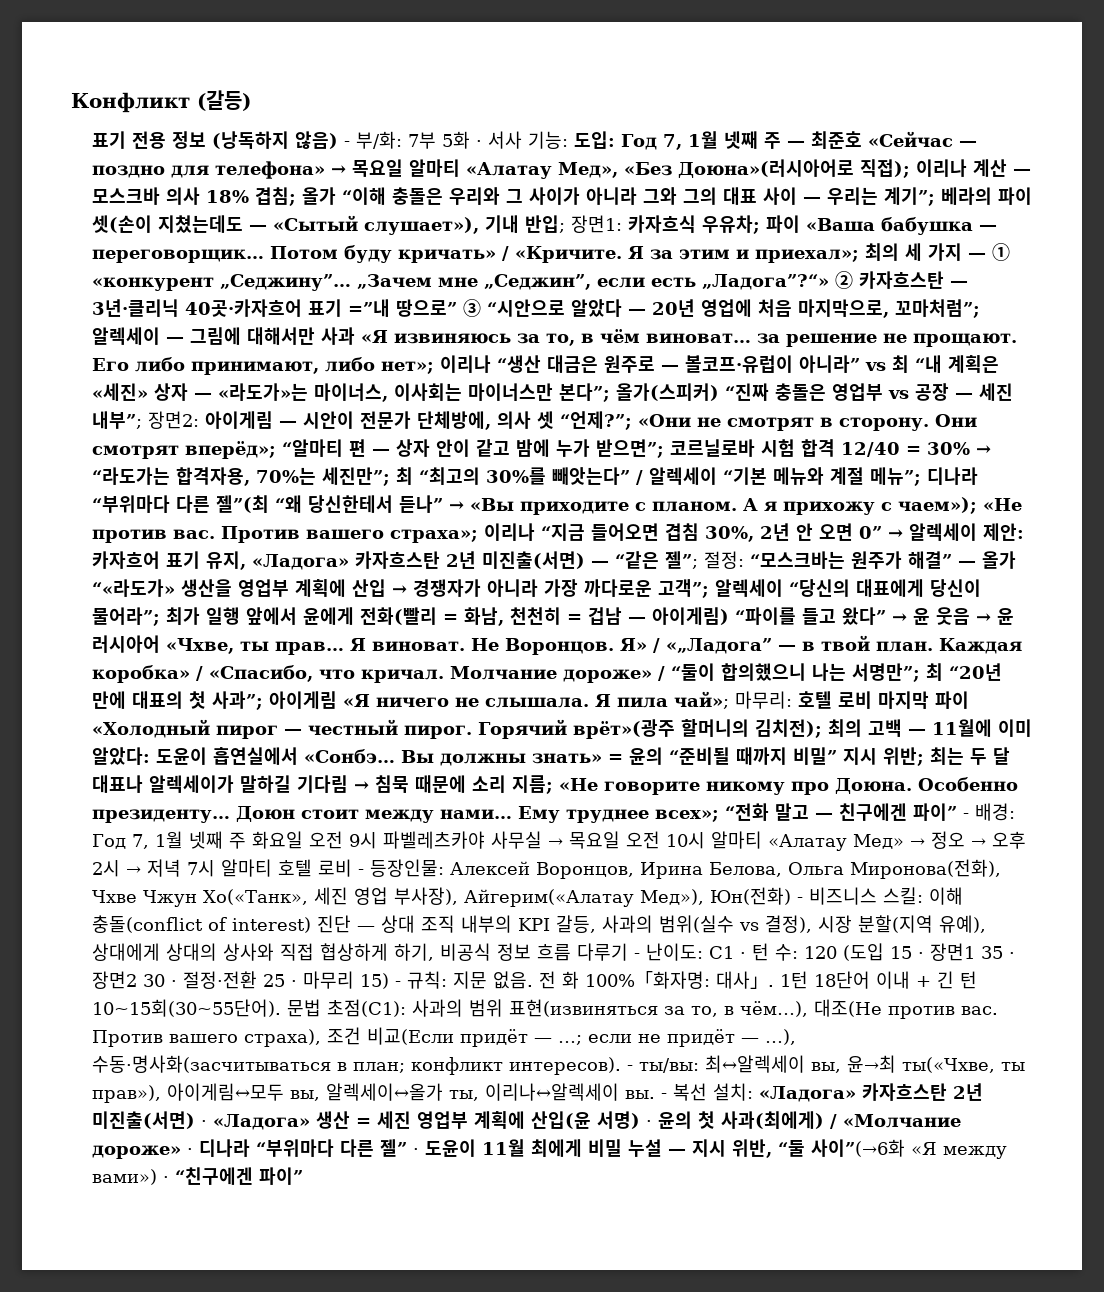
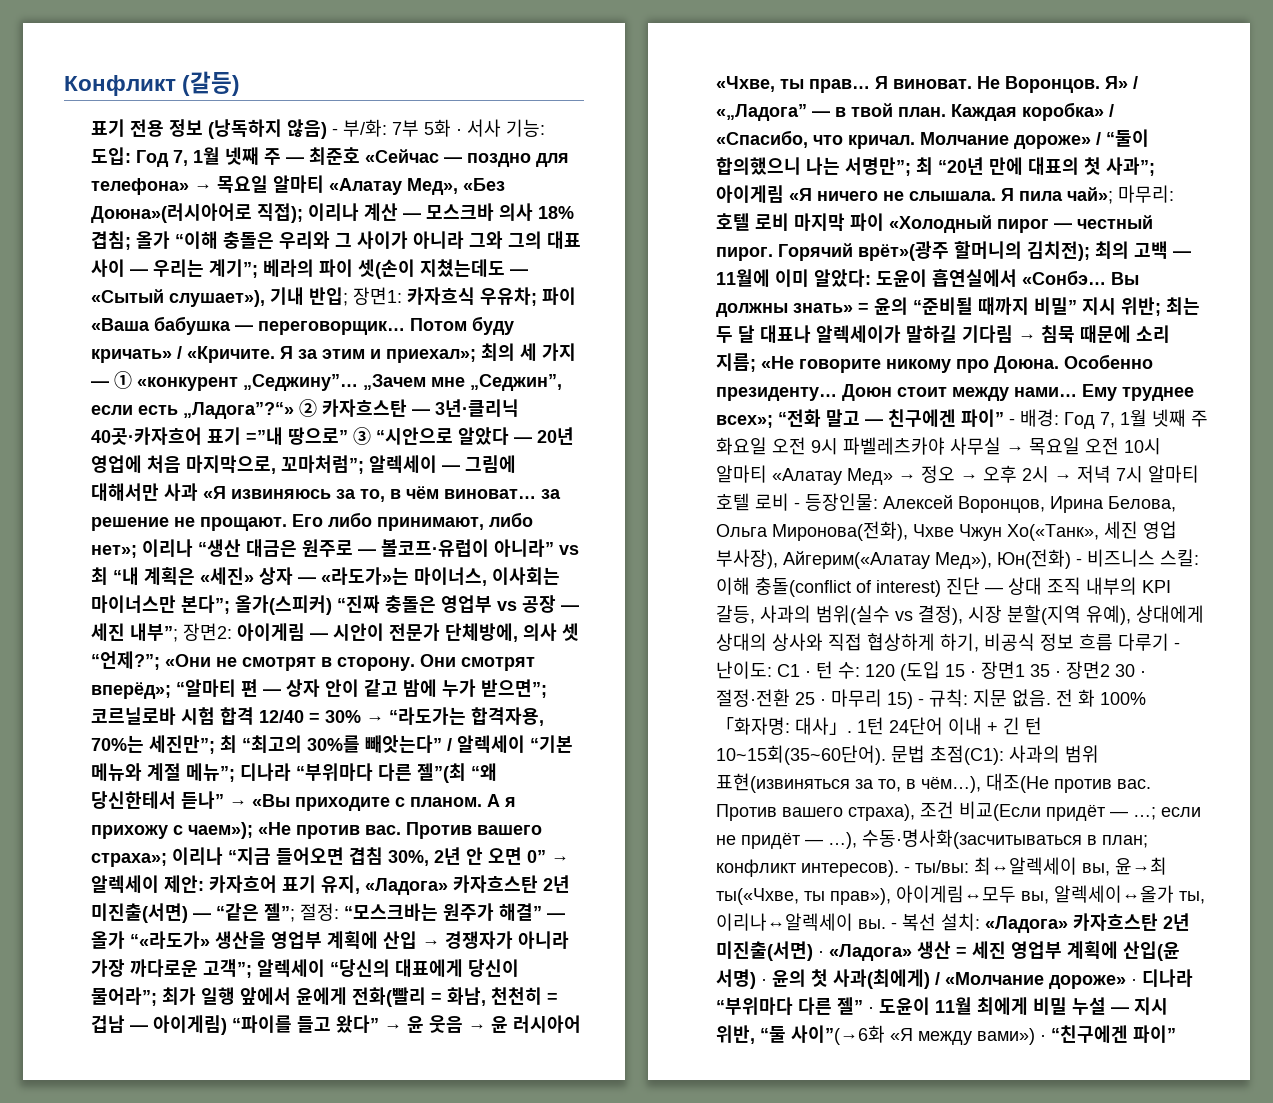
- 1턴 18단어 이내 + 긴 턴 10~15회(30~55단어).
+ 1턴 24단어 이내 + 긴 턴 10~15회(35~60단어).

